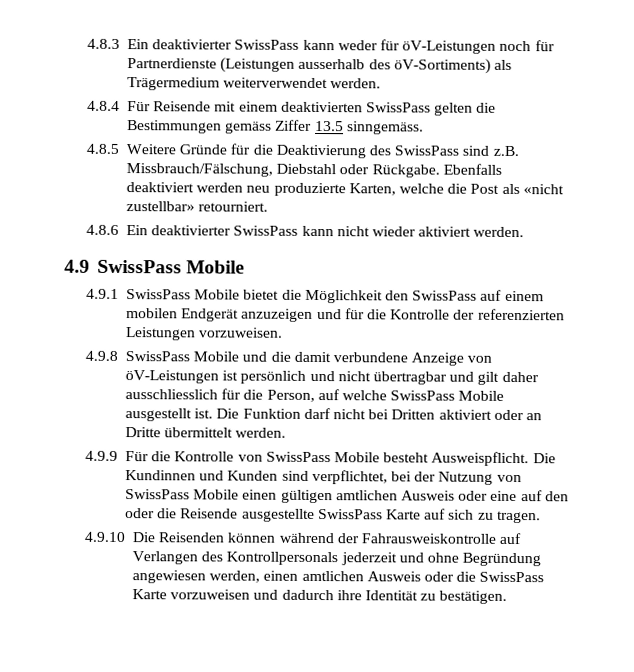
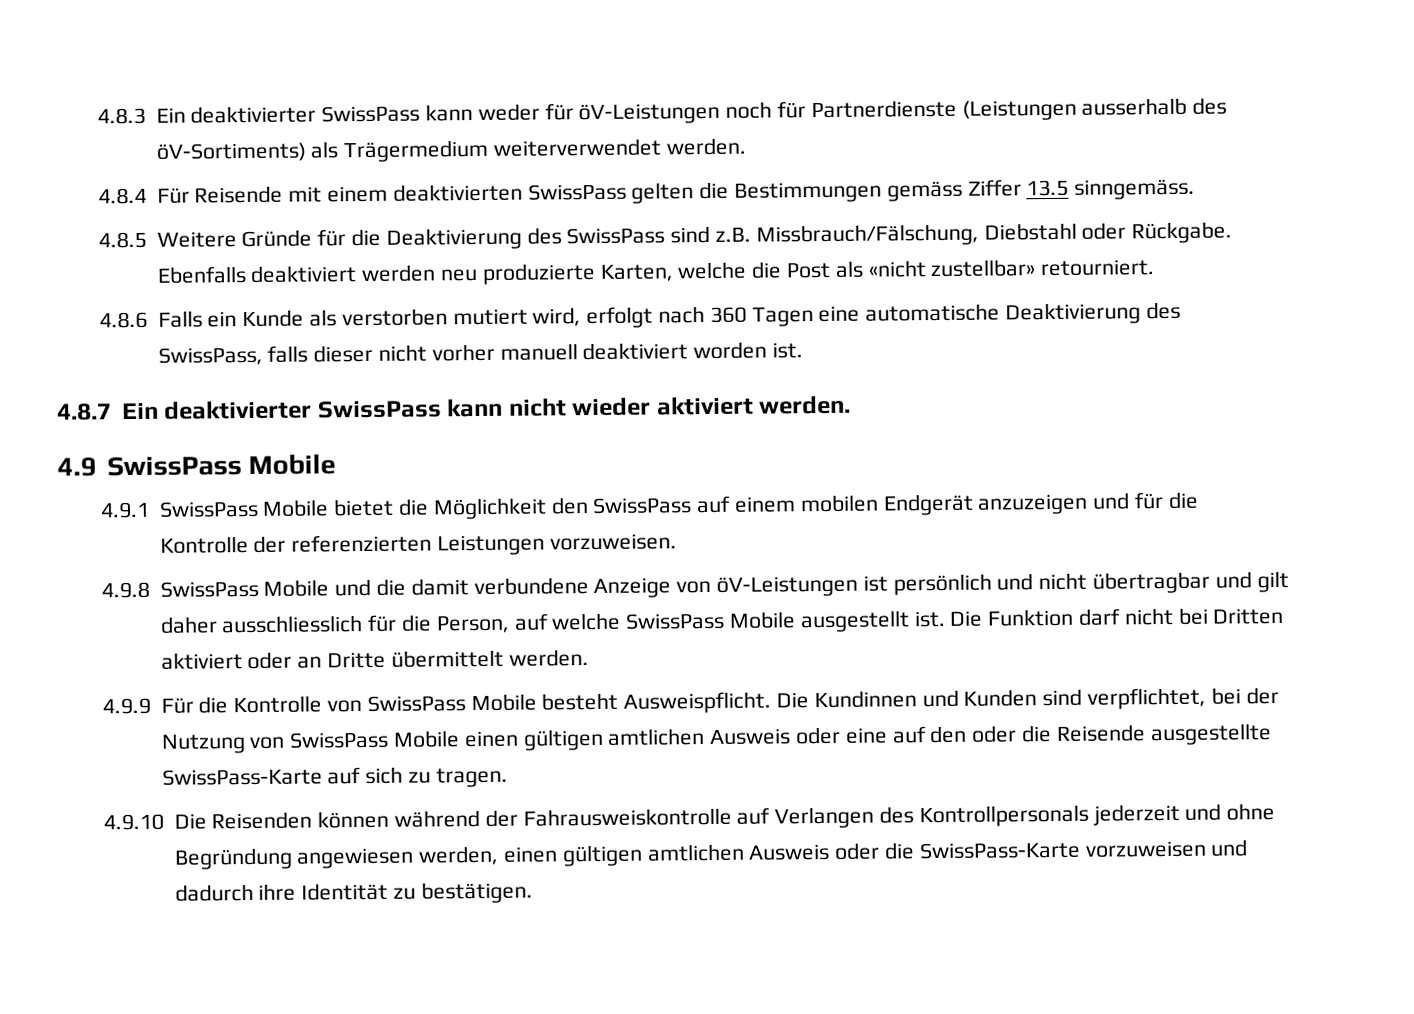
- 4.8.6 Ein deaktivierter SwissPass kann nicht wieder aktiviert werden.
+ 4.8.6 Falls ein Kunde als verstorben mutiert wird, erfolgt nach 360 Tagen eine automatische Deaktivierung des SwissPass, falls dieser nicht vorher manuell deaktiviert worden ist.
+ 4.8.7 Ein deaktivierter SwissPass kann nicht wieder aktiviert werden.
- Die Kundinnen und Kunden sind verpflichtet, bei der Nutzung von SwissPass Mobile einen gültigen amtlichen Ausweis oder eine auf den oder die Reisende ausgestellte SwissPass Karte auf sich zu tragen.
+ Die Kundinnen und Kunden sind verpflichtet, bei der Nutzung von SwissPass Mobile einen gültigen amtlichen Ausweis oder eine auf den oder die Reisende ausgestellte SwissPass-Karte auf sich zu tragen.
- 4.9.10 Die Reisenden können während der Fahrausweiskontrolle auf Verlangen des Kontrollpersonals jederzeit und ohne Begründung angewiesen werden, einen amtlichen Ausweis oder die SwissPass Karte vorzuweisen und dadurch ihre Identität zu bestätigen.
+ 4.9.10 Die Reisenden können während der Fahrausweiskontrolle auf Verlangen des Kontrollpersonals jederzeit und ohne Begründung angewiesen werden, einen gültigen amtlichen Ausweis oder die SwissPass-Karte vorzuweisen und dadurch ihre Identität zu bestätigen.

